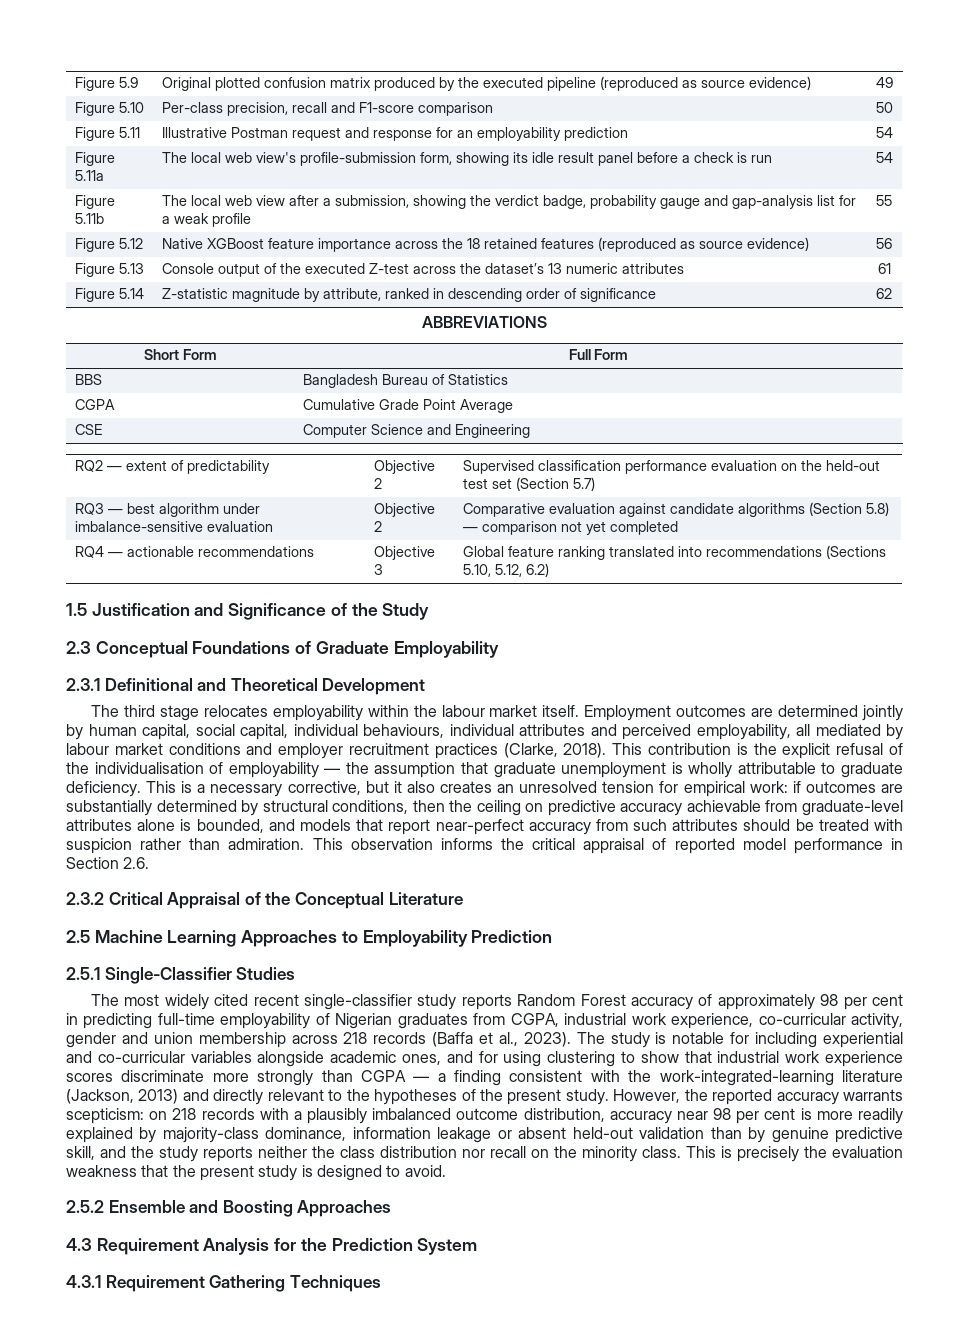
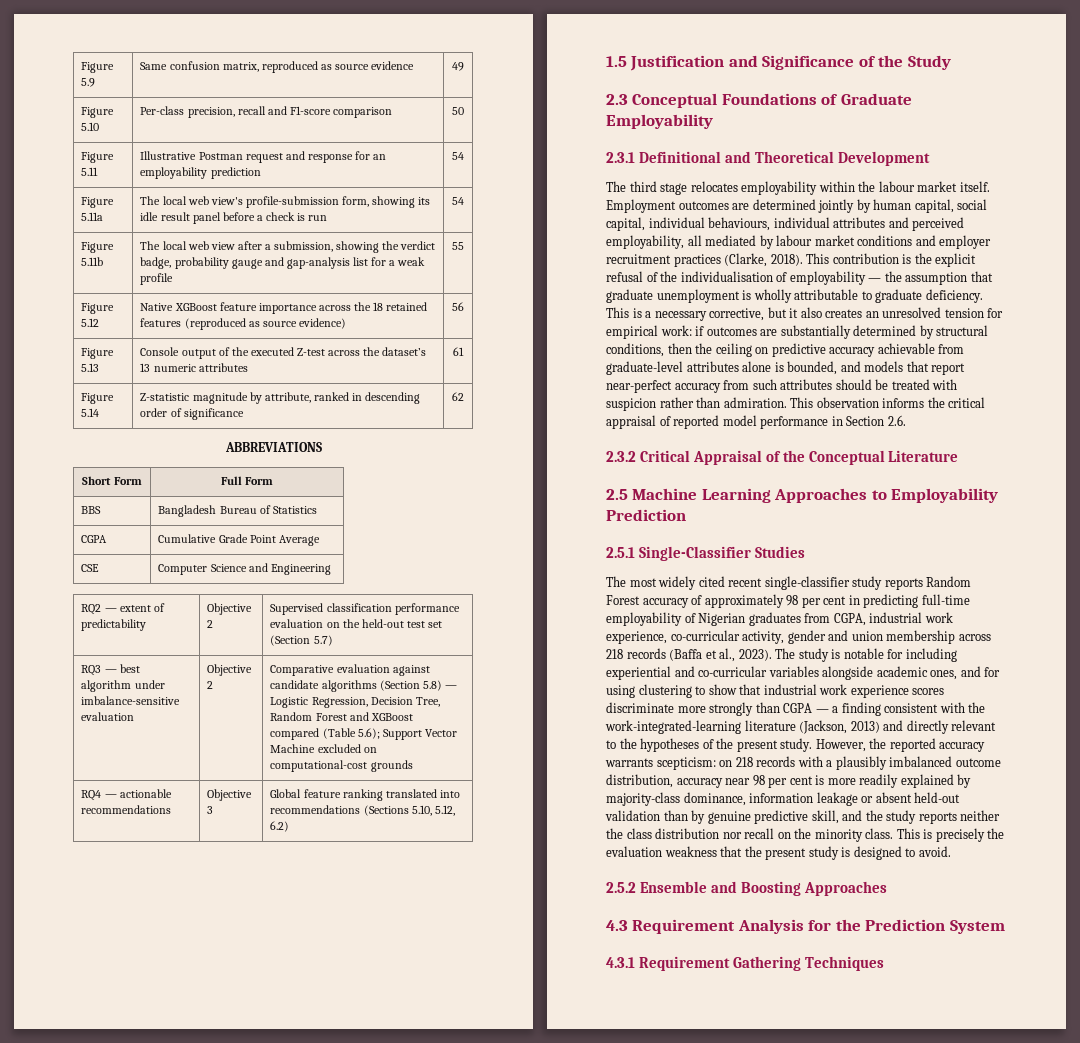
- Figure 5.9 | Original plotted confusion matrix produced by the executed pipeline (reproduced as source evidence) | 49
+ Figure 5.9 | Same confusion matrix, reproduced as source evidence | 49
- RQ3 — best algorithm under imbalance-sensitive evaluation | Objective 2 | Comparative evaluation against candidate algorithms (Section 5.8) — comparison not yet completed
+ RQ3 — best algorithm under imbalance-sensitive evaluation | Objective 2 | Comparative evaluation against candidate algorithms (Section 5.8) — Logistic Regression, Decision Tree, Random Forest and XGBoost compared (Table 5.6); Support Vector Machine excluded on computational-cost grounds

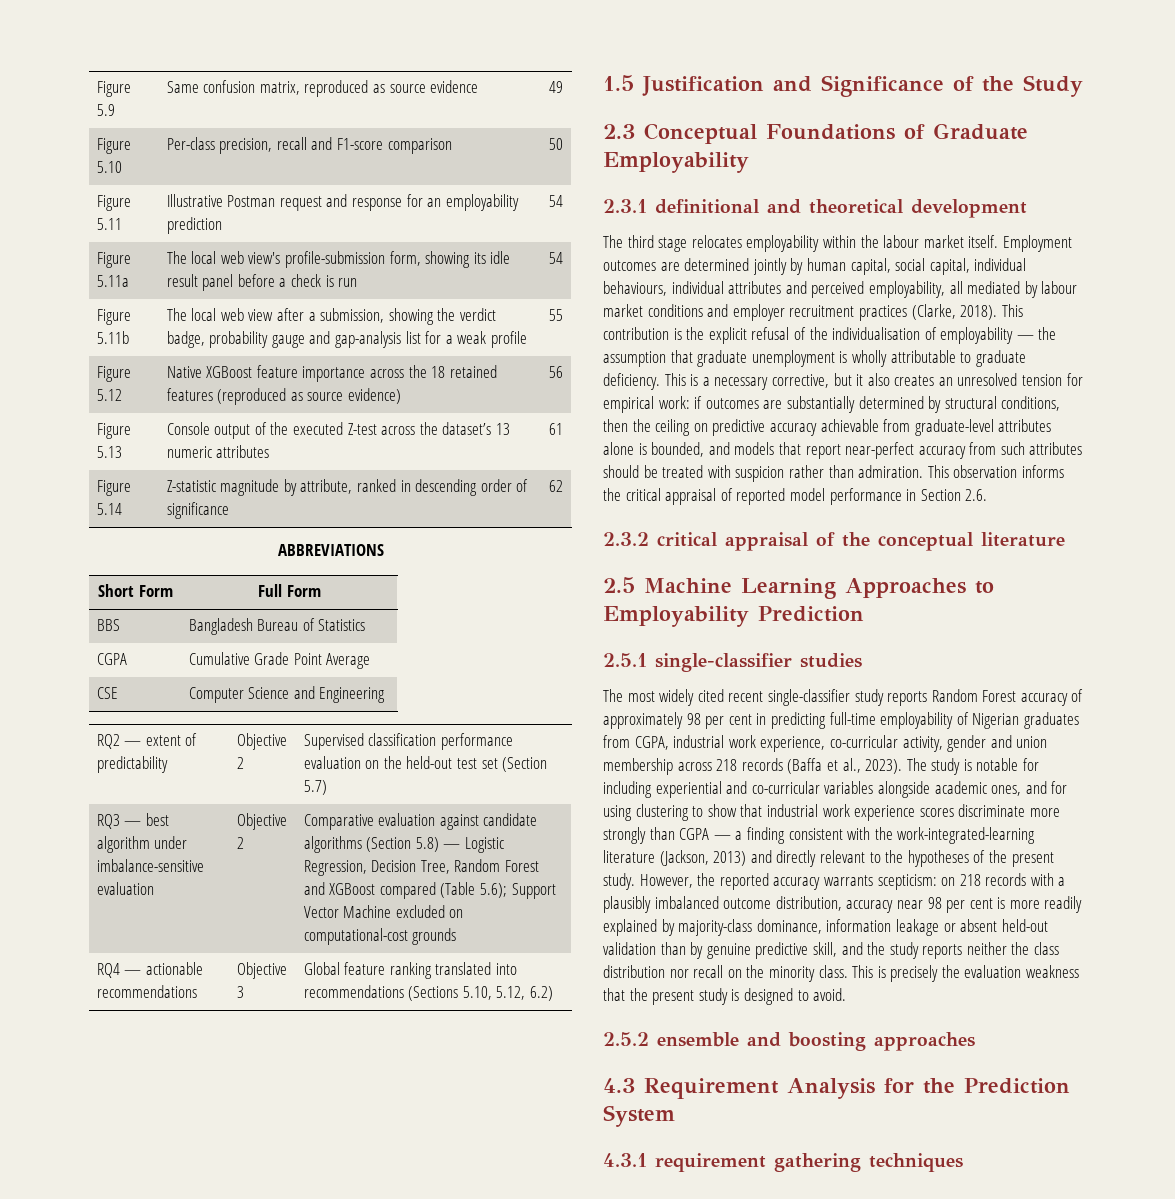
- 2.3.1 Definitional and Theoretical Development
+ 2.3.1 definitional and theoretical development
- 2.3.2 Critical Appraisal of the Conceptual Literature
+ 2.3.2 critical appraisal of the conceptual literature
- 2.5.1 Single-Classifier Studies
+ 2.5.1 single-classifier studies
- 2.5.2 Ensemble and Boosting Approaches
+ 2.5.2 ensemble and boosting approaches
- 4.3.1 Requirement Gathering Techniques
+ 4.3.1 requirement gathering techniques

